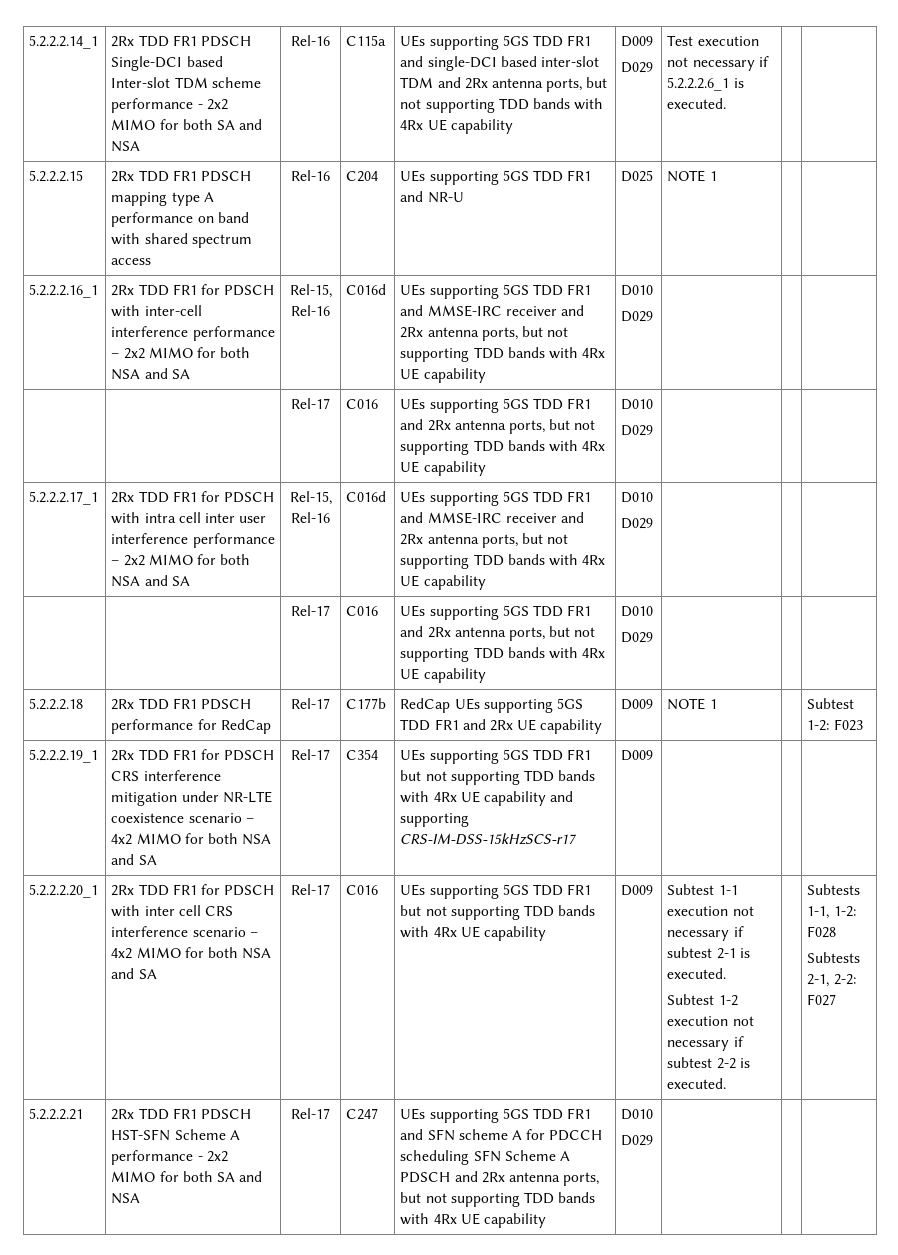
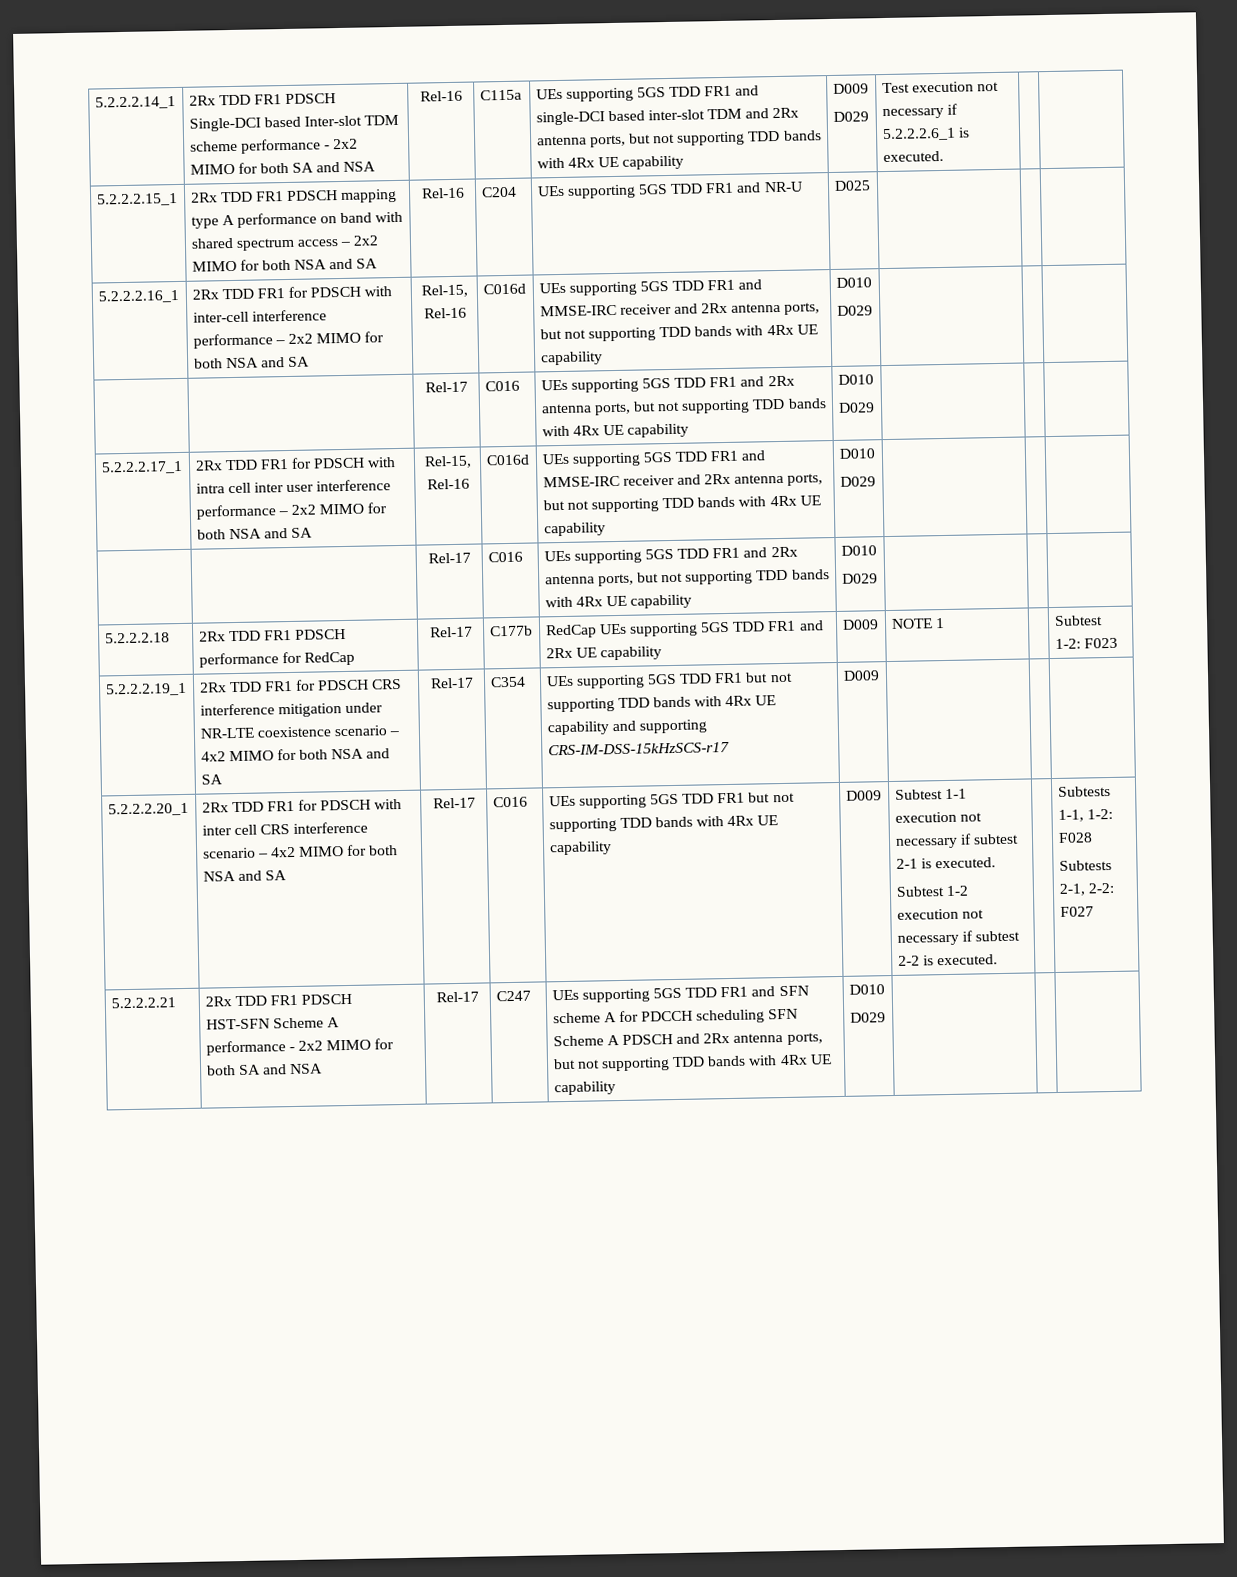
- 5.2.2.2.15 | 2Rx TDD FR1 PDSCH mapping type A performance on band with shared spectrum access | Rel-16 | C204 | UEs supporting 5GS TDD FR1 and NR-U | D025 | NOTE 1 | |
+ 5.2.2.2.15_1 | 2Rx TDD FR1 PDSCH mapping type A performance on band with shared spectrum access – 2x2 MIMO for both NSA and SA | Rel-16 | C204 | UEs supporting 5GS TDD FR1 and NR-U | D025 | | |

